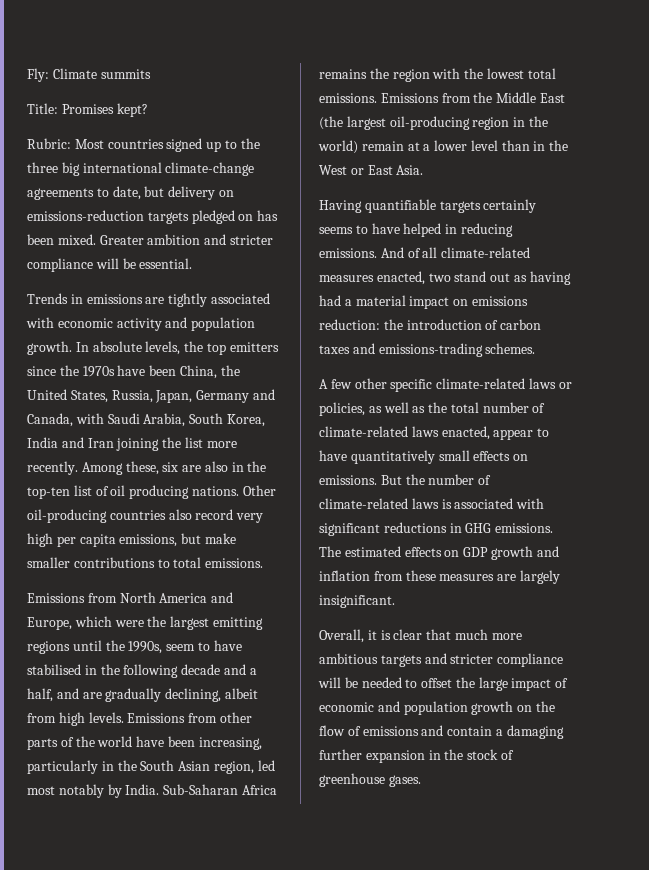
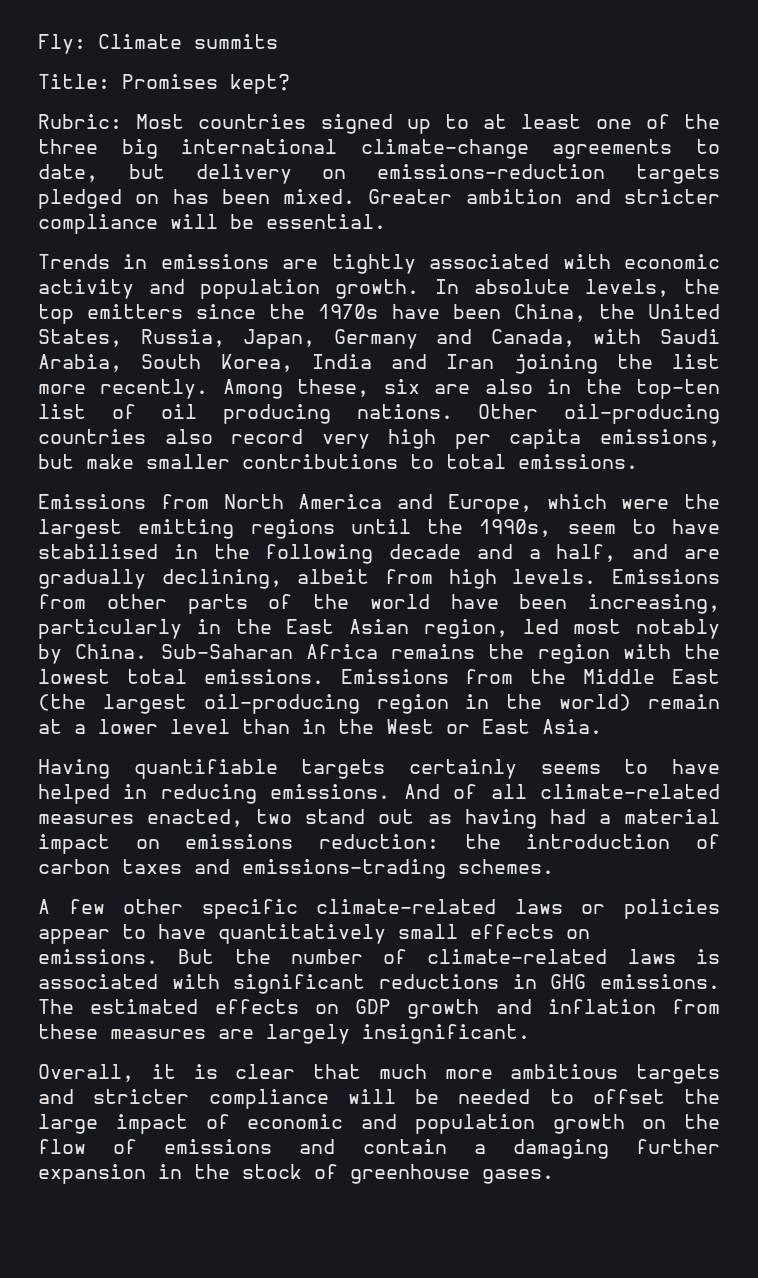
- Rubric: Most countries signed up to the three big international climate-change agreements to date, but delivery on emissions-reduction targets pledged on has been mixed.
+ Rubric: Most countries signed up to at least one of the three big international climate-change agreements to date, but delivery on emissions-reduction targets pledged on has been mixed.
- Emissions from other parts of the world have been increasing, particularly in the South Asian region, led most notably by India.
+ Emissions from other parts of the world have been increasing, particularly in the East Asian region, led most notably by China.
- A few other specific climate-related laws or policies, as well as the total number of climate-related laws enacted, appear to have quantitatively small effects on emissions.
+ A few other specific climate-related laws or policies appear to have quantitatively small effects on emissions.

